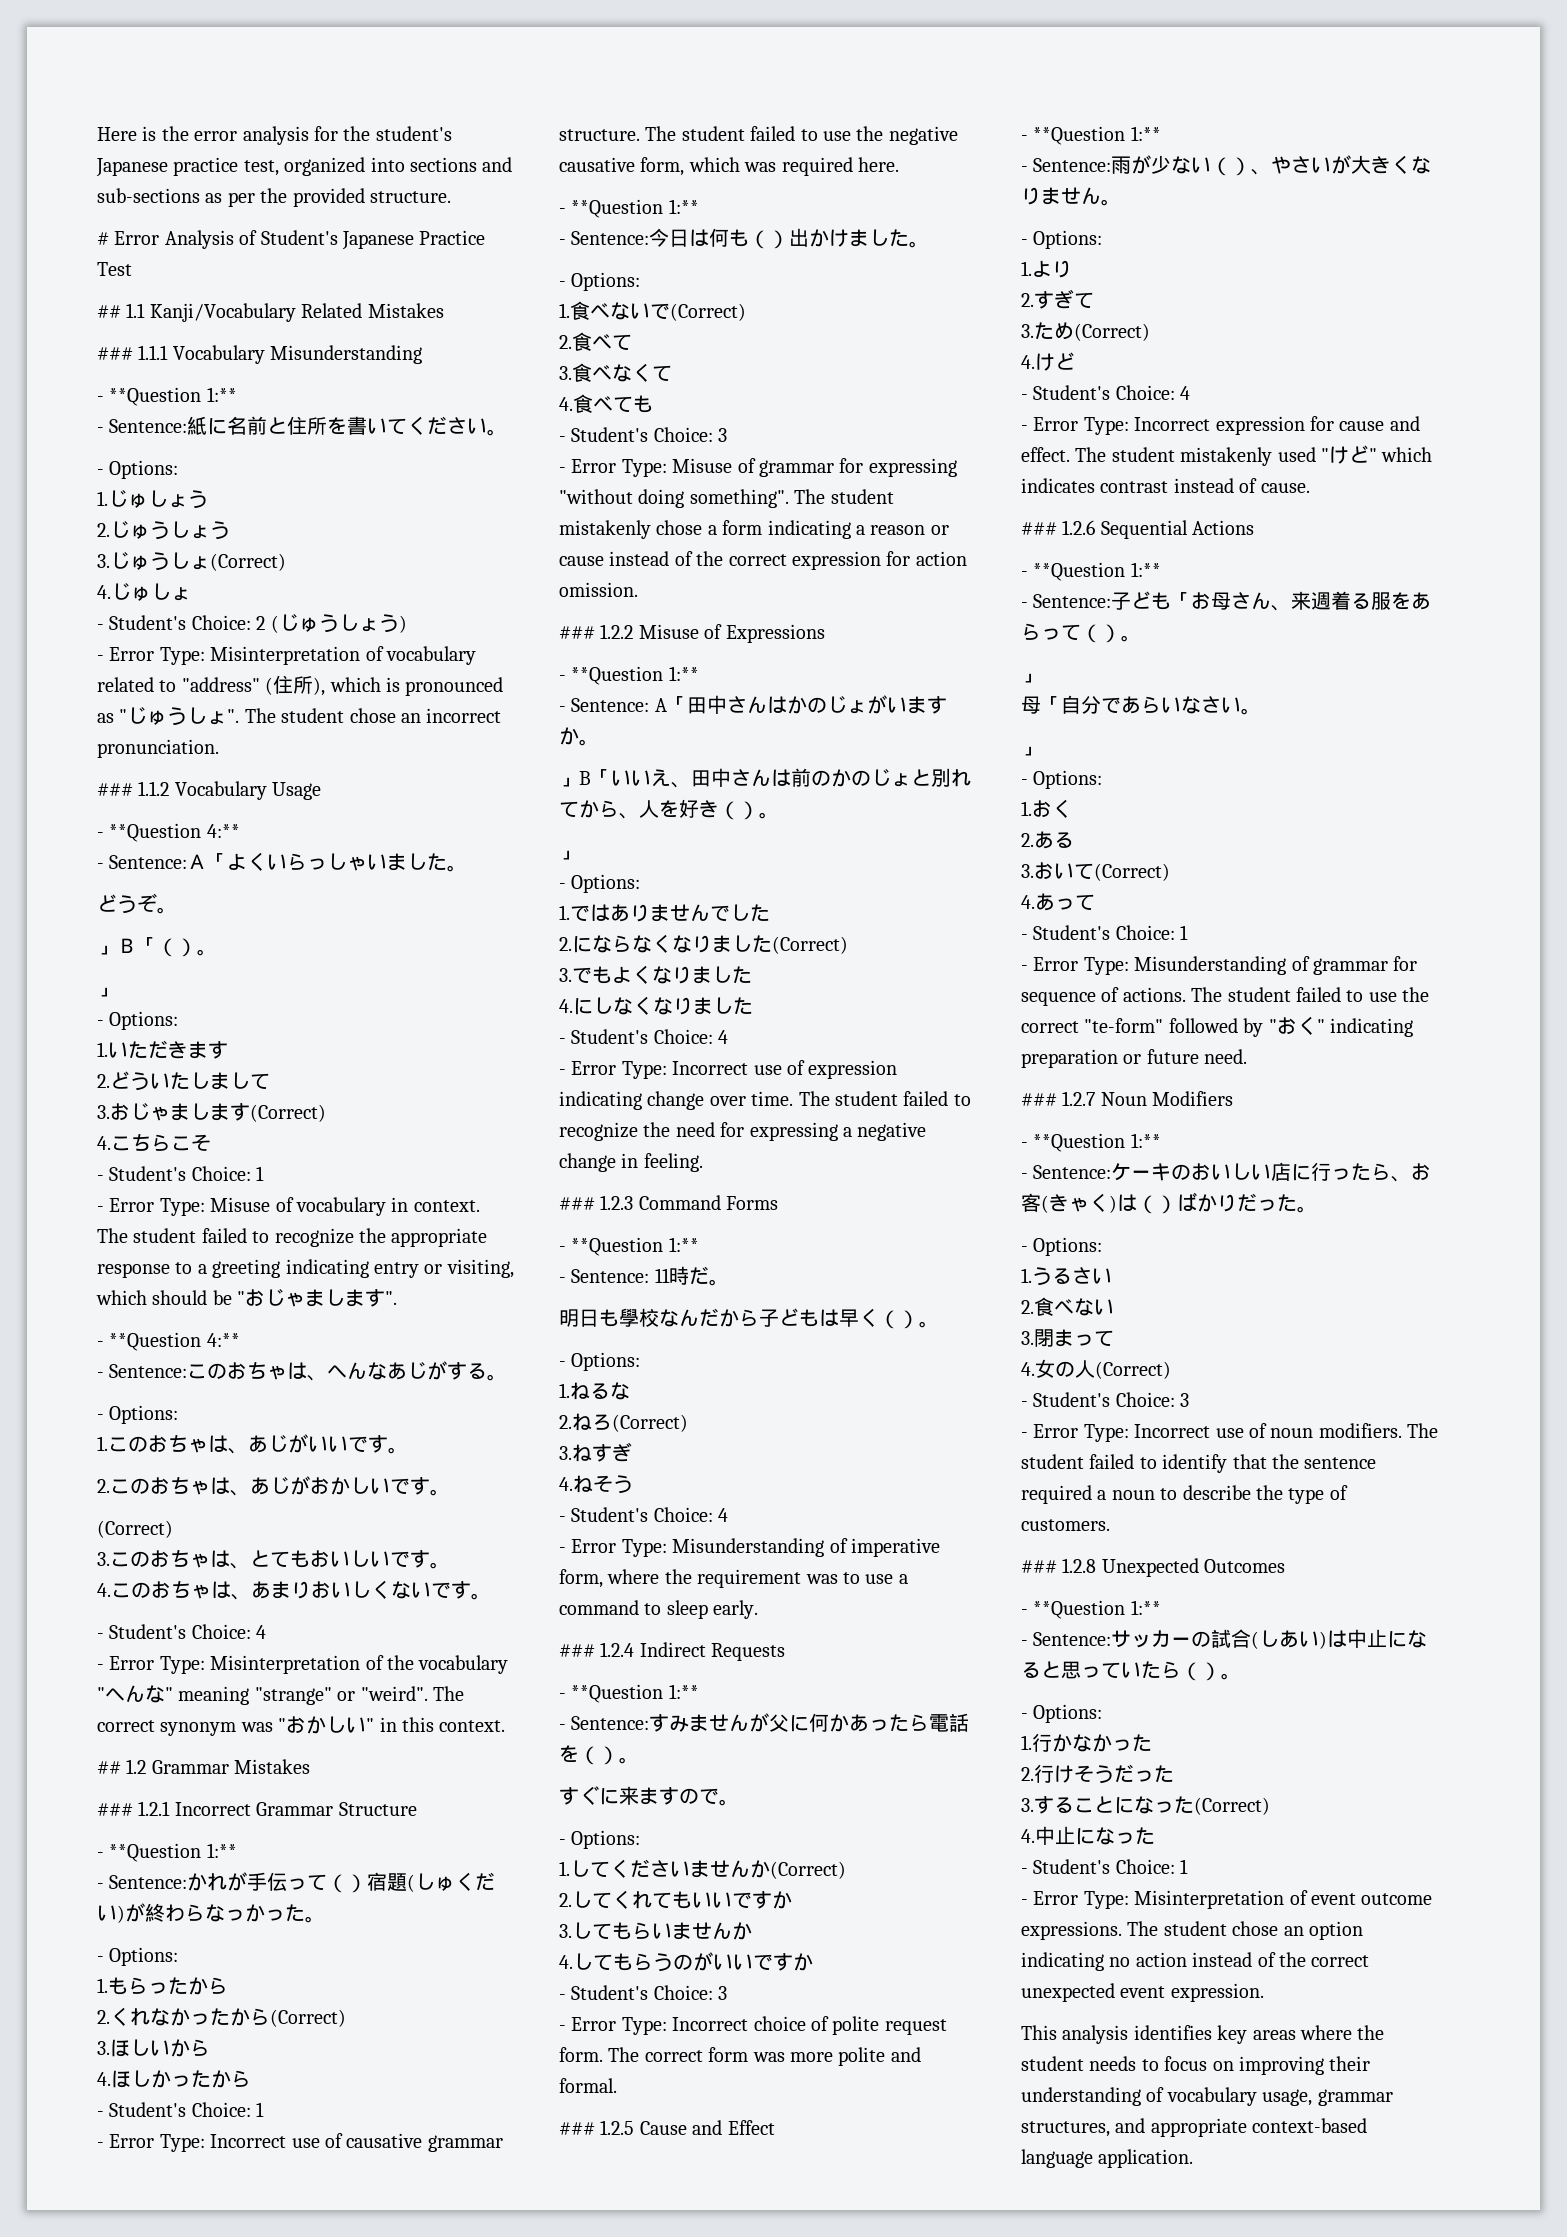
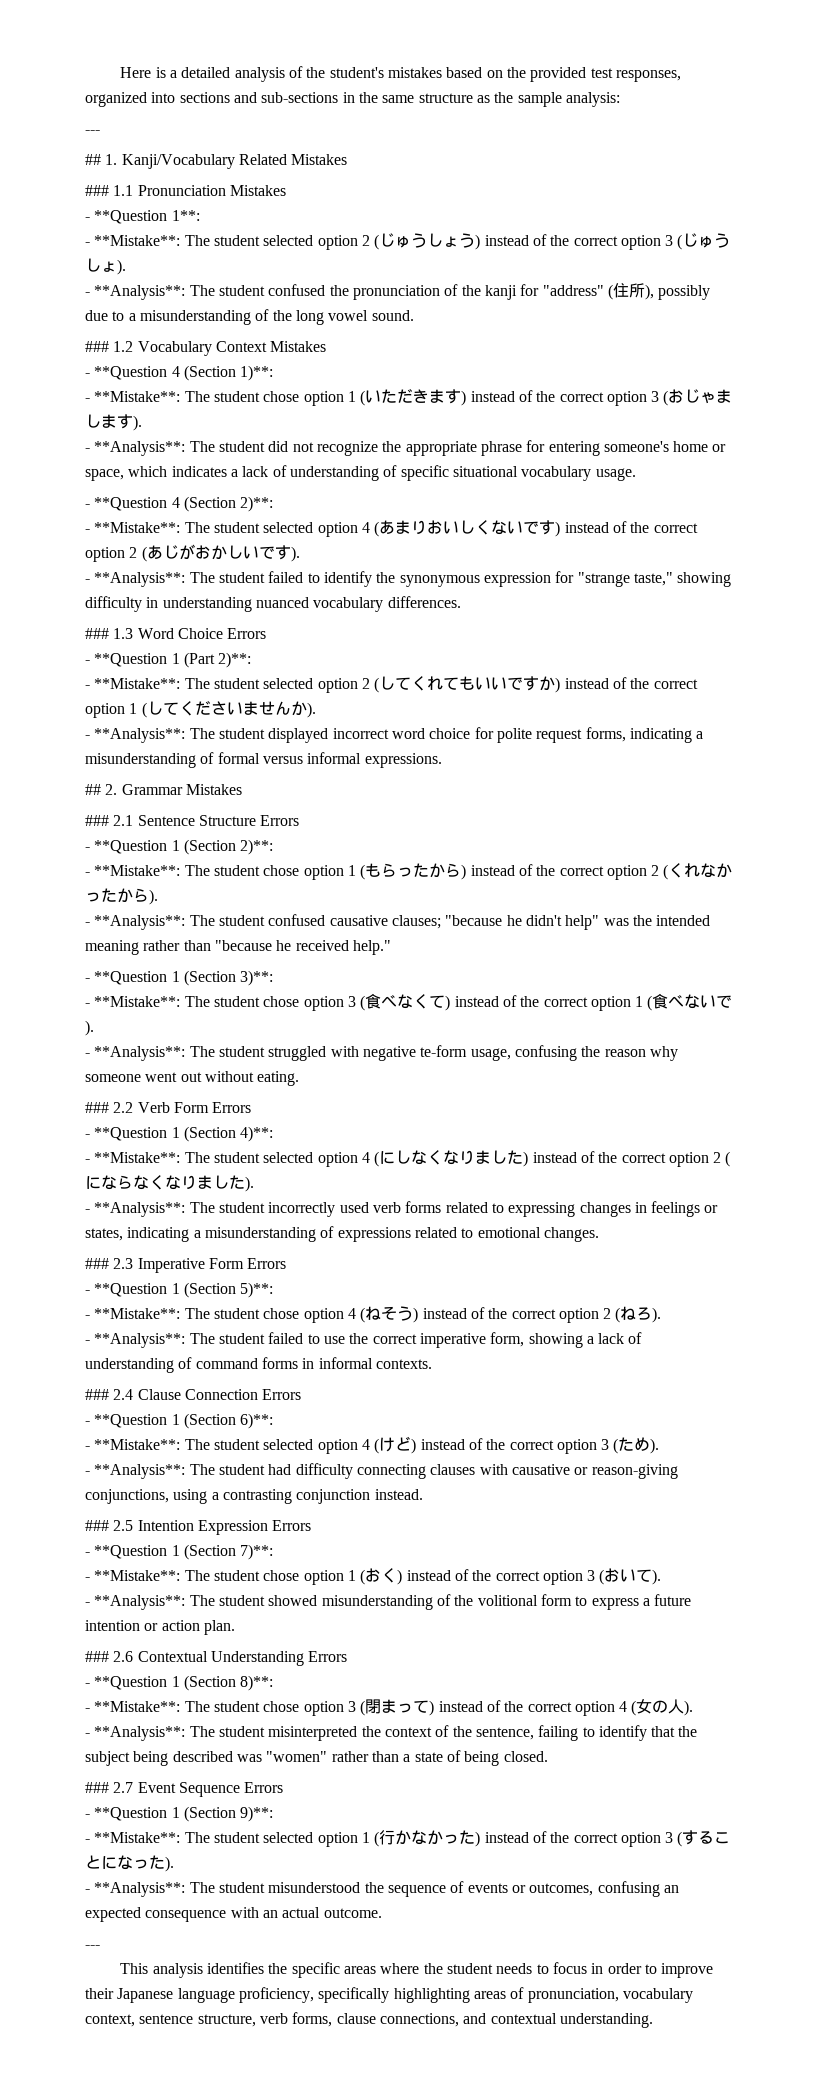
- Here is the error analysis for the student's Japanese practice test, organized into sections and sub-sections as per the provided structure.
- # Error Analysis of Student's Japanese Practice Test
- ## 1.1 Kanji/Vocabulary Related Mistakes
+ Here is a detailed analysis of the student's mistakes based on the provided test responses, organized into sections and sub-sections in the same structure as the sample analysis:
+ ---
+ ## 1. Kanji/Vocabulary Related Mistakes
- ### 1.1.1 Vocabulary Misunderstanding
- - **Question 1:**
- - Sentence:紙に名前と住所を書いてください。
- - Options:
- 1.じゅしょう
- 2.じゅうしょう
- 3.じゅうしょ(Correct)
- 4.じゅしょ
- - Student's Choice: 2 (じゅうしょう)
- - Error Type: Misinterpretation of vocabulary related to "address" (住所), which is pronounced as "じゅうしょ". The student chose an incorrect pronunciation.
- ### 1.1.2 Vocabulary Usage
- - **Question 4:**
- - Sentence:Ａ「よくいらっしゃいました。
- どうぞ。
- 」Ｂ「（）。
- 」
- - Options:
- 1.いただきます
- 2.どういたしまして
- 3.おじゃまします(Correct)
- 4.こちらこそ
- - Student's Choice: 1
- - Error Type: Misuse of vocabulary in context. The student failed to recognize the appropriate response to a greeting indicating entry or visiting, which should be "おじゃまします".
- - **Question 4:**
- - Sentence:このおちゃは、へんなあじがする。
- - Options:
- 1.このおちゃは、あじがいいです。
- 2.このおちゃは、あじがおかしいです。
- (Correct)
- 3.このおちゃは、とてもおいしいです。
- 4.このおちゃは、あまりおいしくないです。
- - Student's Choice: 4
- - Error Type: Misinterpretation of the vocabulary "へんな" meaning "strange" or "weird". The correct synonym was "おかしい" in this context.
- ## 1.2 Grammar Mistakes
- ### 1.2.1 Incorrect Grammar Structure
- - **Question 1:**
- - Sentence:かれが手伝って（）宿題(しゅくだい)が終わらなっかった。
- - Options:
- 1.もらったから
- 2.くれなかったから(Correct)
- 3.ほしいから
- 4.ほしかったから
- - Student's Choice: 1
- - Error Type: Incorrect use of causative grammar structure. The student failed to use the negative causative form, which was required here.
- - **Question 1:**
- - Sentence:今日は何も（）出かけました。
- - Options:
- 1.食べないで(Correct)
- 2.食べて
- 3.食べなくて
- 4.食べても
- - Student's Choice: 3
- - Error Type: Misuse of grammar for expressing "without doing something". The student mistakenly chose a form indicating a reason or cause instead of the correct expression for action omission.
- ### 1.2.2 Misuse of Expressions
- - **Question 1:**
- - Sentence: A「田中さんはかのじょがいますか。
- 」B「いいえ、田中さんは前のかのじょと別れてから、人を好き（）。
- 」
- - Options:
- 1.ではありませんでした
- 2.にならなくなりました(Correct)
- 3.でもよくなりました
- 4.にしなくなりました
- - Student's Choice: 4
- - Error Type: Incorrect use of expression indicating change over time. The student failed to recognize the need for expressing a negative change in feeling.
- ### 1.2.3 Command Forms
- - **Question 1:**
- - Sentence: 11時だ。
- 明日も學校なんだから子どもは早く（）。
- - Options:
- 1.ねるな
- 2.ねろ(Correct)
- 3.ねすぎ
- 4.ねそう
- - Student's Choice: 4
- - Error Type: Misunderstanding of imperative form, where the requirement was to use a command to sleep early.
- ### 1.2.4 Indirect Requests
- - **Question 1:**
- - Sentence:すみませんが父に何かあったら電話を（）。
- すぐに来ますので。
- - Options:
- 1.してくださいませんか(Correct)
- 2.してくれてもいいですか
- 3.してもらいませんか
- 4.してもらうのがいいですか
- - Student's Choice: 3
- - Error Type: Incorrect choice of polite request form. The correct form was more polite and formal.
- ### 1.2.5 Cause and Effect
- - **Question 1:**
- - Sentence:雨が少ない（）、やさいが大きくなりません。
- - Options:
- 1.より
- 2.すぎて
- 3.ため(Correct)
- 4.けど
- - Student's Choice: 4
- - Error Type: Incorrect expression for cause and effect. The student mistakenly used "けど" which indicates contrast instead of cause.
- ### 1.2.6 Sequential Actions
- - **Question 1:**
- - Sentence:子ども「お母さん、来週着る服をあらって（）。
- 」
- 母「自分であらいなさい。
- 」
- - Options:
- 1.おく
- 2.ある
- 3.おいて(Correct)
- 4.あって
- - Student's Choice: 1
- - Error Type: Misunderstanding of grammar for sequence of actions. The student failed to use the correct "te-form" followed by "おく" indicating preparation or future need.
- ### 1.2.7 Noun Modifiers
- - **Question 1:**
- - Sentence:ケーキのおいしい店に行ったら、お客(きゃく)は（）ばかりだった。
- - Options:
- 1.うるさい
- 2.食べない
- 3.閉まって
- 4.女の人(Correct)
- - Student's Choice: 3
- - Error Type: Incorrect use of noun modifiers. The student failed to identify that the sentence required a noun to describe the type of customers.
- ### 1.2.8 Unexpected Outcomes
- - **Question 1:**
- - Sentence:サッカーの試合(しあい)は中止になると思っていたら（）。
- - Options:
- 1.行かなかった
- 2.行けそうだった
- 3.することになった(Correct)
- 4.中止になった
- - Student's Choice: 1
- - Error Type: Misinterpretation of event outcome expressions. The student chose an option indicating no action instead of the correct unexpected event expression.
+ ### 1.1 Pronunciation Mistakes
+ - **Question 1**:
+ - **Mistake**: The student selected option 2 (じゅうしょう) instead of the correct option 3 (じゅうしょ).
+ - **Analysis**: The student confused the pronunciation of the kanji for "address" (住所), possibly due to a misunderstanding of the long vowel sound.
+ ### 1.2 Vocabulary Context Mistakes
+ - **Question 4 (Section 1)**:
+ - **Mistake**: The student chose option 1 (いただきます) instead of the correct option 3 (おじゃまします).
+ - **Analysis**: The student did not recognize the appropriate phrase for entering someone's home or space, which indicates a lack of understanding of specific situational vocabulary usage.
+ - **Question 4 (Section 2)**:
+ - **Mistake**: The student selected option 4 (あまりおいしくないです) instead of the correct option 2 (あじがおかしいです).
+ - **Analysis**: The student failed to identify the synonymous expression for "strange taste," showing difficulty in understanding nuanced vocabulary differences.
+ ### 1.3 Word Choice Errors
+ - **Question 1 (Part 2)**:
+ - **Mistake**: The student selected option 2 (してくれてもいいですか) instead of the correct option 1 (してくださいませんか).
+ - **Analysis**: The student displayed incorrect word choice for polite request forms, indicating a misunderstanding of formal versus informal expressions.
+ ## 2. Grammar Mistakes
+ ### 2.1 Sentence Structure Errors
+ - **Question 1 (Section 2)**:
+ - **Mistake**: The student chose option 1 (もらったから) instead of the correct option 2 (くれなかったから).
+ - **Analysis**: The student confused causative clauses; "because he didn't help" was the intended meaning rather than "because he received help."
+ - **Question 1 (Section 3)**:
+ - **Mistake**: The student chose option 3 (食べなくて) instead of the correct option 1 (食べないで).
+ - **Analysis**: The student struggled with negative te-form usage, confusing the reason why someone went out without eating.
+ ### 2.2 Verb Form Errors
+ - **Question 1 (Section 4)**:
+ - **Mistake**: The student selected option 4 (にしなくなりました) instead of the correct option 2 (にならなくなりました).
+ - **Analysis**: The student incorrectly used verb forms related to expressing changes in feelings or states, indicating a misunderstanding of expressions related to emotional changes.
+ ### 2.3 Imperative Form Errors
+ - **Question 1 (Section 5)**:
+ - **Mistake**: The student chose option 4 (ねそう) instead of the correct option 2 (ねろ).
+ - **Analysis**: The student failed to use the correct imperative form, showing a lack of understanding of command forms in informal contexts.
+ ### 2.4 Clause Connection Errors
+ - **Question 1 (Section 6)**:
+ - **Mistake**: The student selected option 4 (けど) instead of the correct option 3 (ため).
+ - **Analysis**: The student had difficulty connecting clauses with causative or reason-giving conjunctions, using a contrasting conjunction instead.
+ ### 2.5 Intention Expression Errors
+ - **Question 1 (Section 7)**:
+ - **Mistake**: The student chose option 1 (おく) instead of the correct option 3 (おいて).
+ - **Analysis**: The student showed misunderstanding of the volitional form to express a future intention or action plan.
+ ### 2.6 Contextual Understanding Errors
+ - **Question 1 (Section 8)**:
+ - **Mistake**: The student chose option 3 (閉まって) instead of the correct option 4 (女の人).
+ - **Analysis**: The student misinterpreted the context of the sentence, failing to identify that the subject being described was "women" rather than a state of being closed.
+ ### 2.7 Event Sequence Errors
+ - **Question 1 (Section 9)**:
+ - **Mistake**: The student selected option 1 (行かなかった) instead of the correct option 3 (することになった).
+ - **Analysis**: The student misunderstood the sequence of events or outcomes, confusing an expected consequence with an actual outcome.
+ ---
- This analysis identifies key areas where the student needs to focus on improving their understanding of vocabulary usage, grammar structures, and appropriate context-based language application.
+ This analysis identifies the specific areas where the student needs to focus in order to improve their Japanese language proficiency, specifically highlighting areas of pronunciation, vocabulary context, sentence structure, verb forms, clause connections, and contextual understanding.

